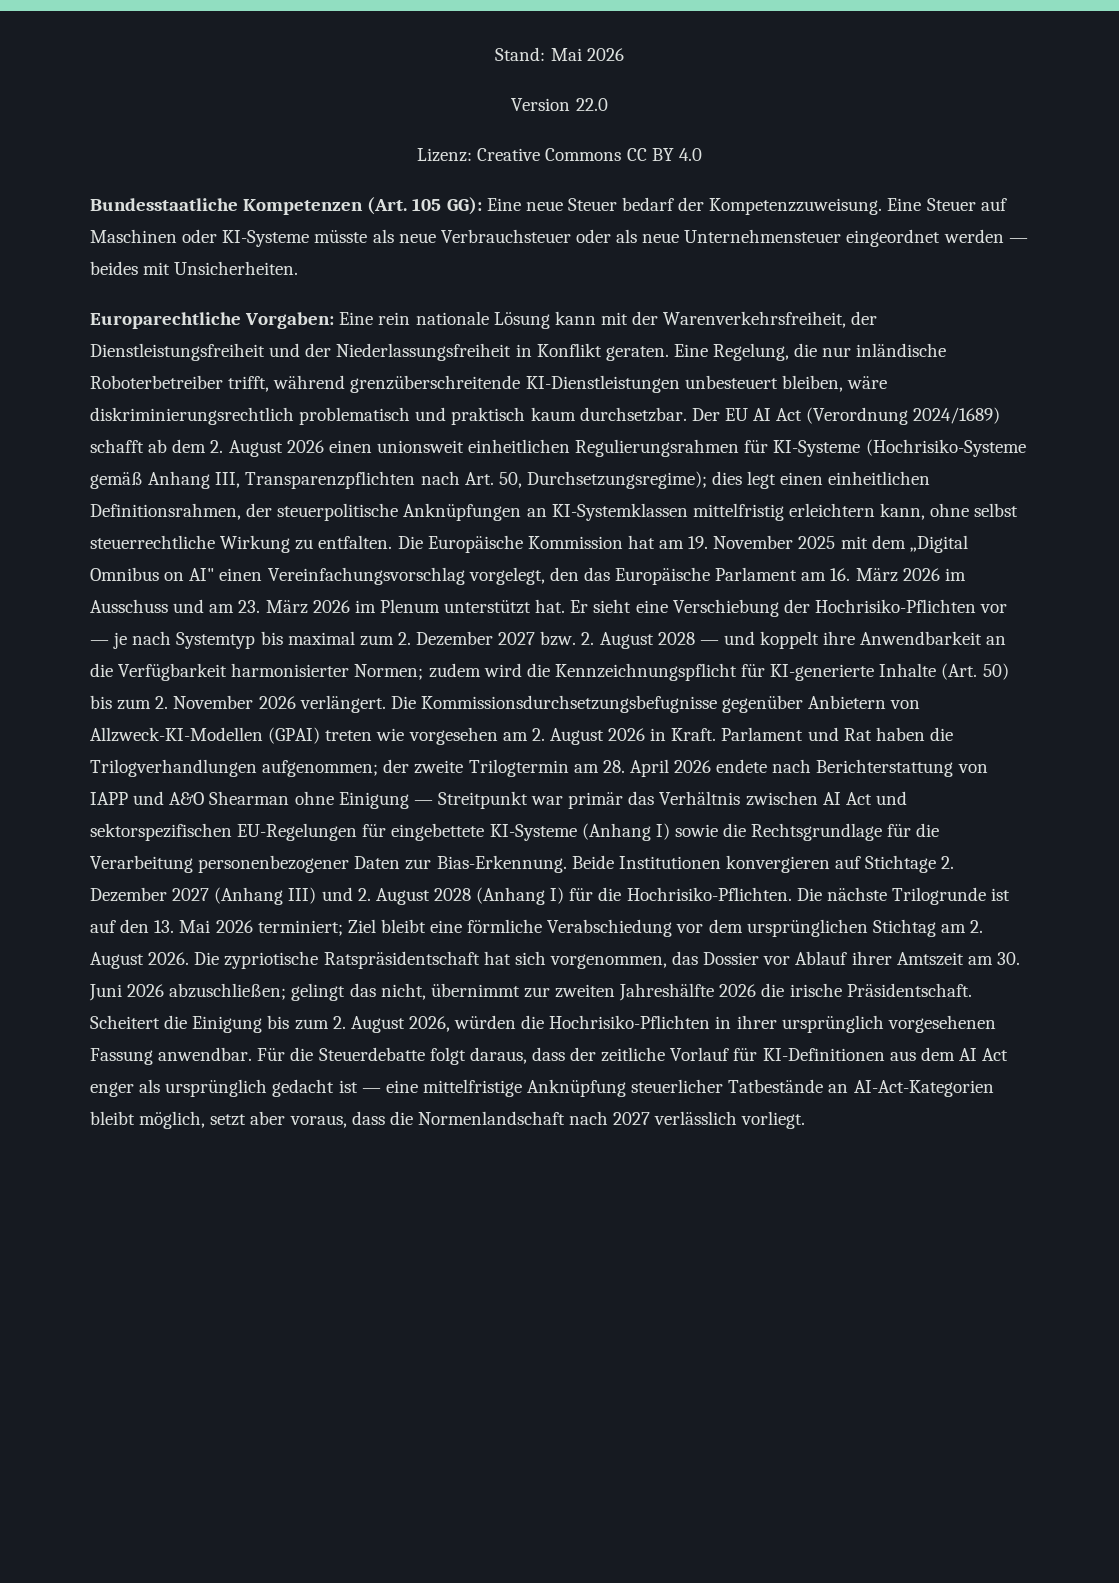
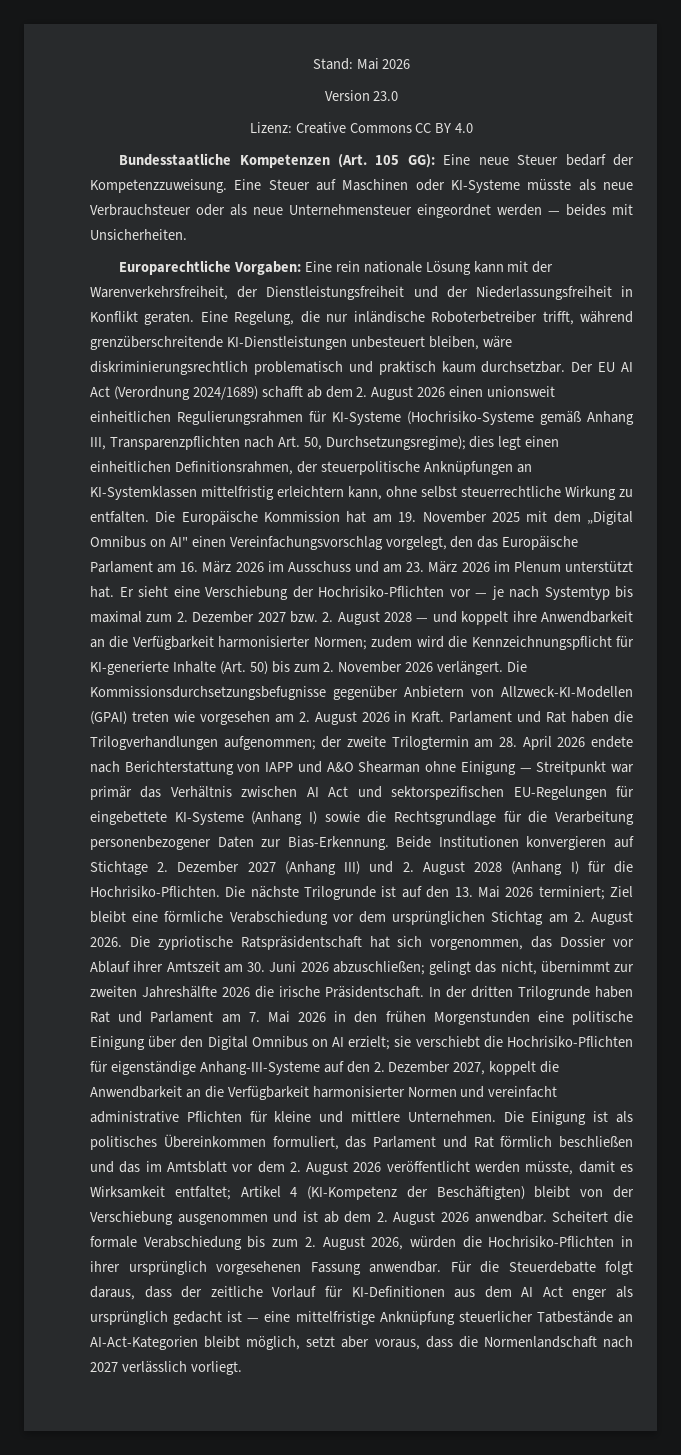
- Version 22.0
+ Version 23.0
- Scheitert die Einigung bis zum 2. August 2026, würden die Hochrisiko-Pflichten in ihrer ursprünglich vorgesehenen Fassung anwendbar.
+ In der dritten Trilogrunde haben Rat und Parlament am 7. Mai 2026 in den frühen Morgenstunden eine politische Einigung über den Digital Omnibus on AI erzielt; sie verschiebt die Hochrisiko-Pflichten für eigenständige Anhang-III-Systeme auf den 2. Dezember 2027, koppelt die Anwendbarkeit an die Verfügbarkeit harmonisierter Normen und vereinfacht administrative Pflichten für kleine und mittlere Unternehmen. Die Einigung ist als politisches Übereinkommen formuliert, das Parlament und Rat förmlich beschließen und das im Amtsblatt vor dem 2. August 2026 veröffentlicht werden müsste, damit es Wirksamkeit entfaltet; Artikel 4 (KI-Kompetenz der Beschäftigten) bleibt von der Verschiebung ausgenommen und ist ab dem 2. August 2026 anwendbar. Scheitert die formale Verabschiedung bis zum 2. August 2026, würden die Hochrisiko-Pflichten in ihrer ursprünglich vorgesehenen Fassung anwendbar.

